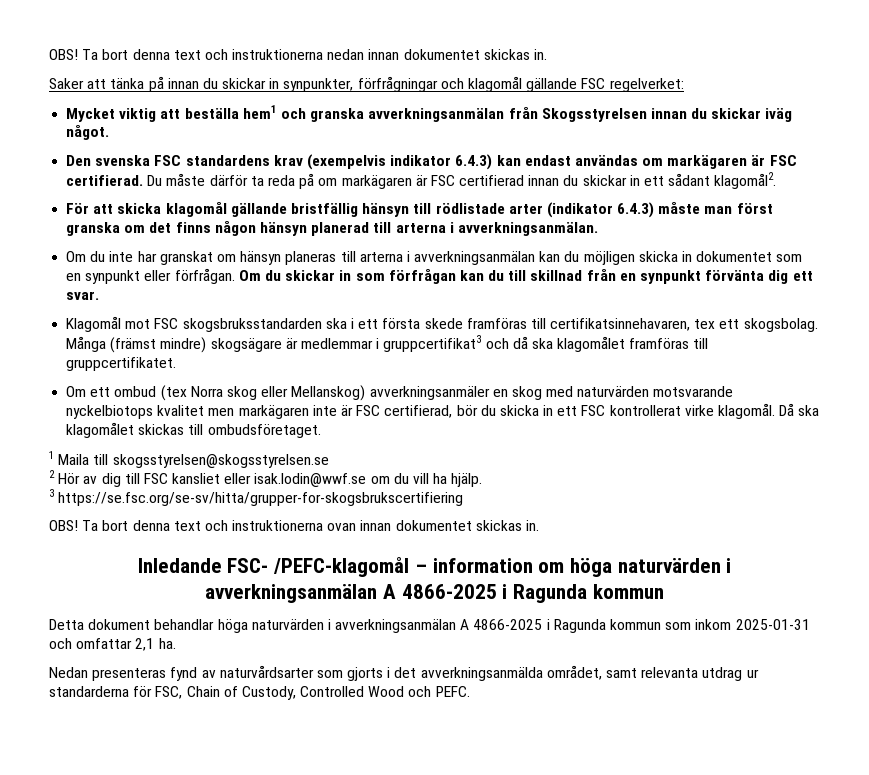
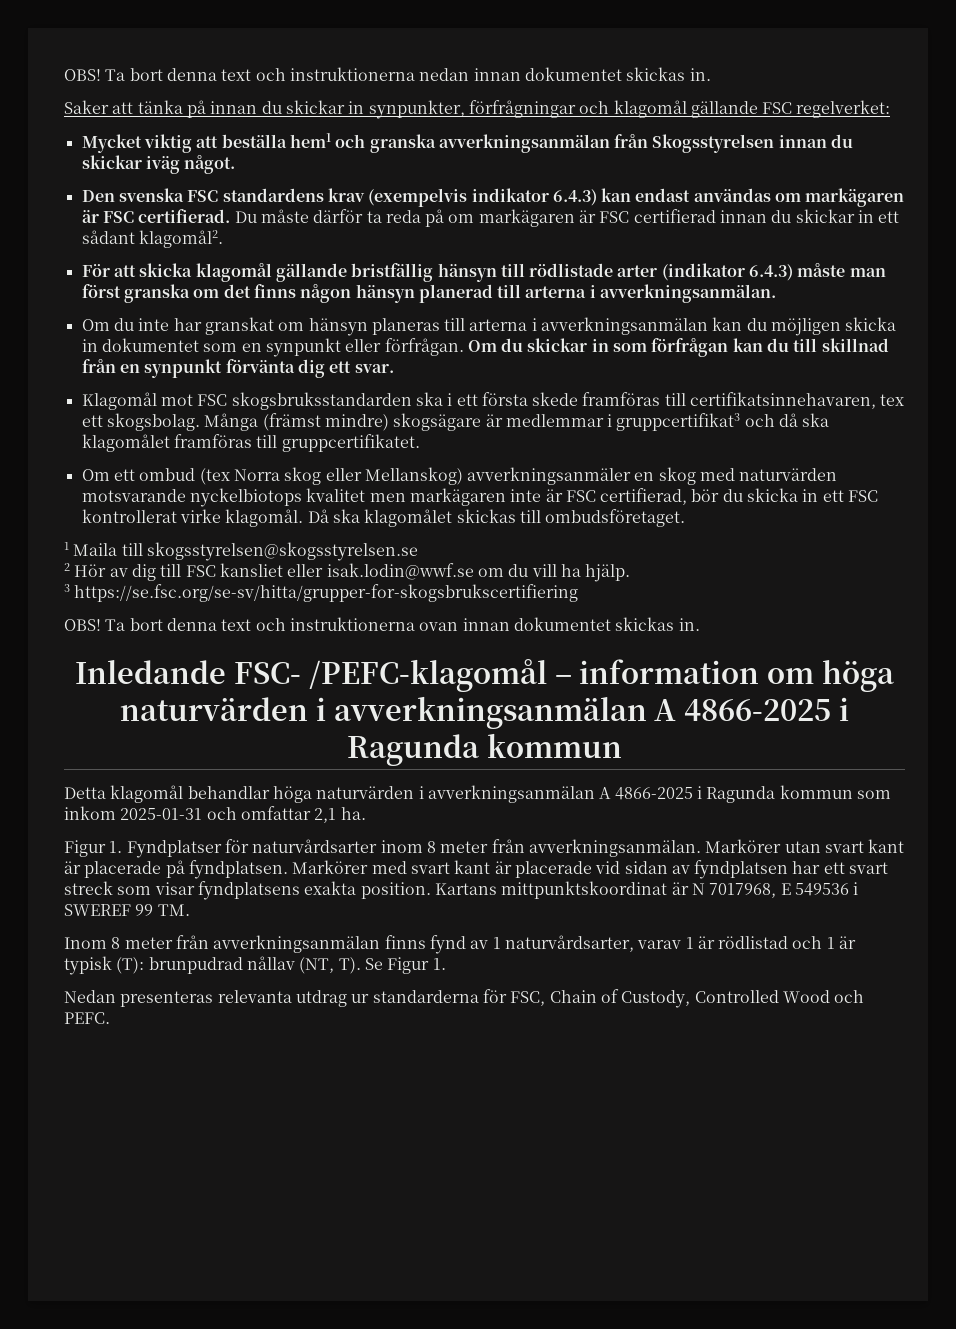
- Detta dokument behandlar höga naturvärden i avverkningsanmälan A 4866-2025 i Ragunda kommun som inkom 2025-01-31 och omfattar 2,1 ha.
+ Detta klagomål behandlar höga naturvärden i avverkningsanmälan A 4866-2025 i Ragunda kommun som inkom 2025-01-31 och omfattar 2,1 ha.
- Nedan presenteras fynd av naturvårdsarter som gjorts i det avverkningsanmälda området, samt relevanta utdrag ur standarderna för FSC, Chain of Custody, Controlled Wood och PEFC.
+ Figur 1. Fyndplatser för naturvårdsarter inom 8 meter från avverkningsanmälan. Markörer utan svart kant är placerade på fyndplatsen. Markörer med svart kant är placerade vid sidan av fyndplatsen har ett svart streck som visar fyndplatsens exakta position. Kartans mittpunktskoordinat är N 7017968, E 549536 i SWEREF 99 TM.
+ Inom 8 meter från avverkningsanmälan finns fynd av 1 naturvårdsarter, varav 1 är rödlistad och 1 är typisk (T): brunpudrad nållav (NT, T). Se Figur 1.
+ Nedan presenteras relevanta utdrag ur standarderna för FSC, Chain of Custody, Controlled Wood och PEFC.

